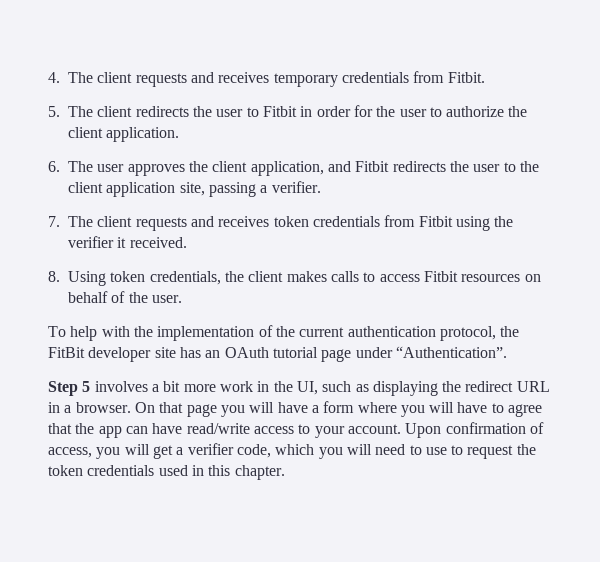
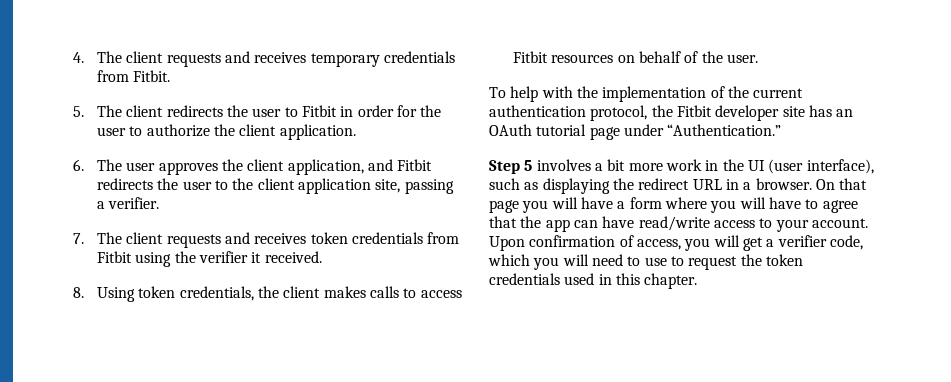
- To help with the implementation of the current authentication protocol, the FitBit developer site has an OAuth tutorial page under “Authentication”.
+ To help with the implementation of the current authentication protocol, the Fitbit developer site has an OAuth tutorial page under “Authentication.”
- Step 5 involves a bit more work in the UI, such as displaying the redirect URL in a browser.
+ Step 5 involves a bit more work in the UI (user interface), such as displaying the redirect URL in a browser.

